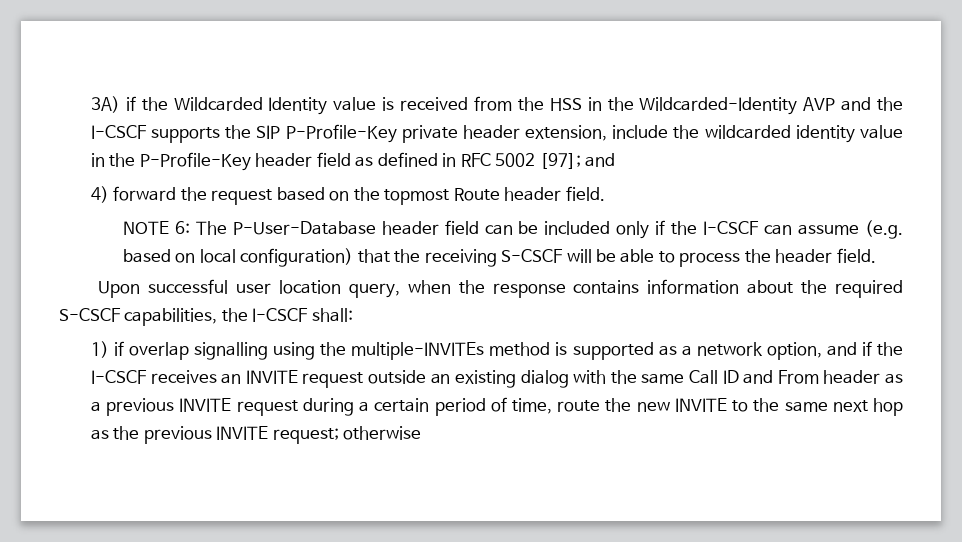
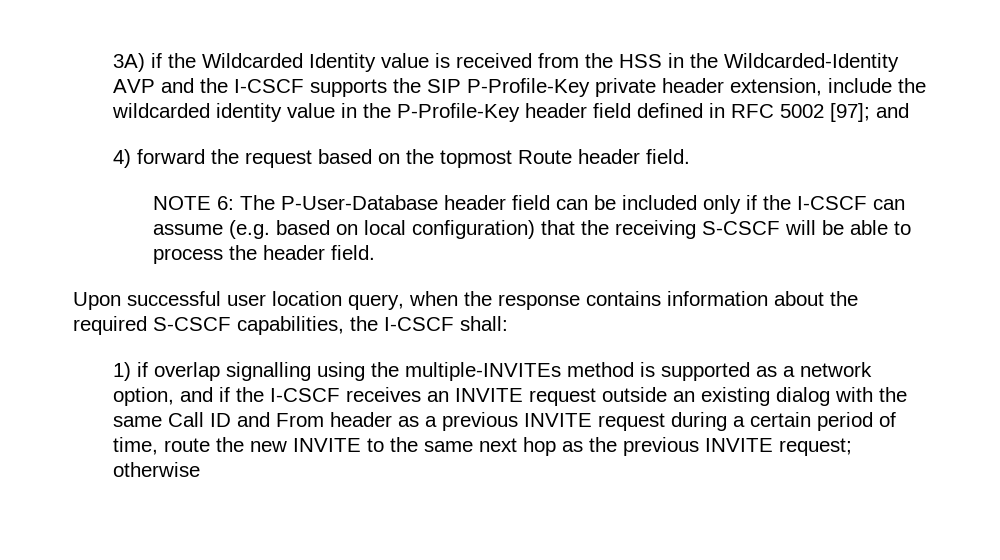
- 3A) if the Wildcarded Identity value is received from the HSS in the Wildcarded-Identity AVP and the I-CSCF supports the SIP P-Profile-Key private header extension, include the wildcarded identity value in the P-Profile-Key header field as defined in RFC 5002 [97]; and
+ 3A) if the Wildcarded Identity value is received from the HSS in the Wildcarded-Identity AVP and the I-CSCF supports the SIP P-Profile-Key private header extension, include the wildcarded identity value in the P-Profile-Key header field defined in RFC 5002 [97]; and

